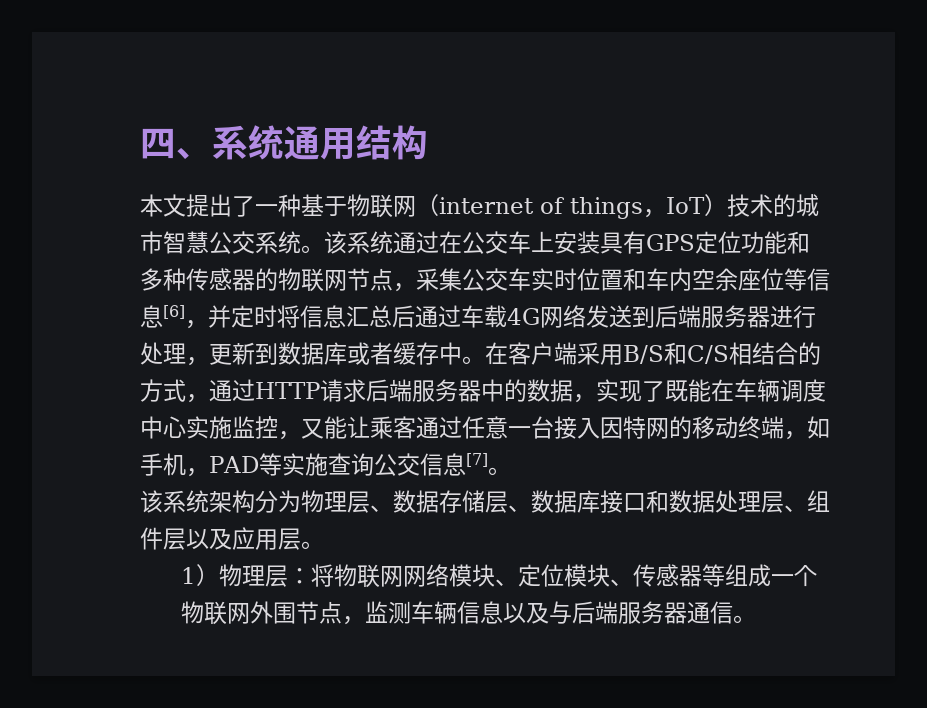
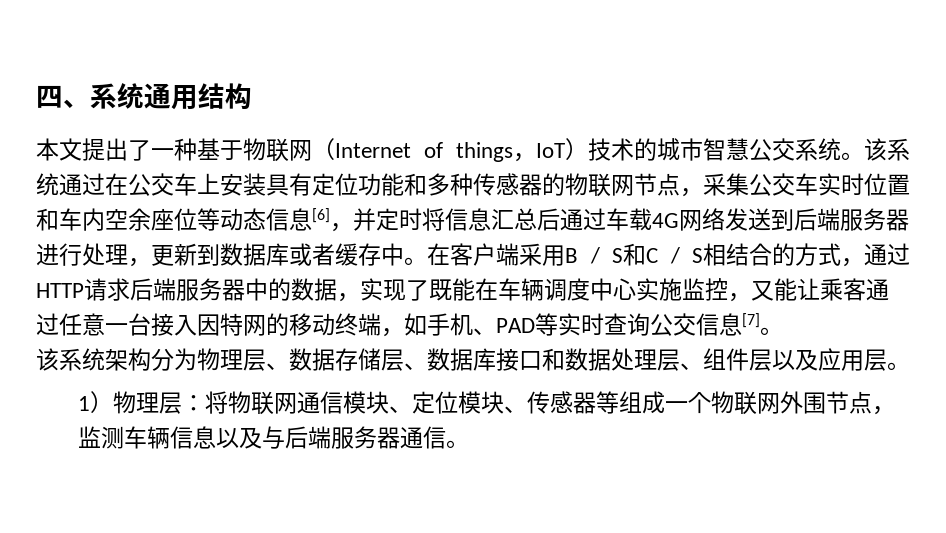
- 本文提出了一种基于物联网（internet of things，IoT）技术的城市智慧公交系统。
+ 本文提出了一种基于物联网（Internet of things，IoT）技术的城市智慧公交系统。
- 该系统通过在公交车上安装具有GPS定位功能和多种传感器的物联网节点，采集公交车实时位置和车内空余座位等信息[6]，并定时将信息汇总后通过车载4G网络发送到后端服务器进行处理，更新到数据库或者缓存中。
+ 该系统通过在公交车上安装具有定位功能和多种传感器的物联网节点，采集公交车实时位置和车内空余座位等动态信息[6]，并定时将信息汇总后通过车载4G网络发送到后端服务器进行处理，更新到数据库或者缓存中。
- 在客户端采用B/S和C/S相结合的方式，通过HTTP请求后端服务器中的数据，实现了既能在车辆调度中心实施监控，又能让乘客通过任意一台接入因特网的移动终端，如手机，PAD等实施查询公交信息[7]。
+ 在客户端采用B / S和C / S相结合的方式，通过HTTP请求后端服务器中的数据，实现了既能在车辆调度中心实施监控，又能让乘客通过任意一台接入因特网的移动终端，如手机、PAD等实时查询公交信息[7]。
- 1）物理层：将物联网网络模块、定位模块、传感器等组成一个物联网外围节点，监测车辆信息以及与后端服务器通信。
+ 1）物理层：将物联网通信模块、定位模块、传感器等组成一个物联网外围节点，监测车辆信息以及与后端服务器通信。

